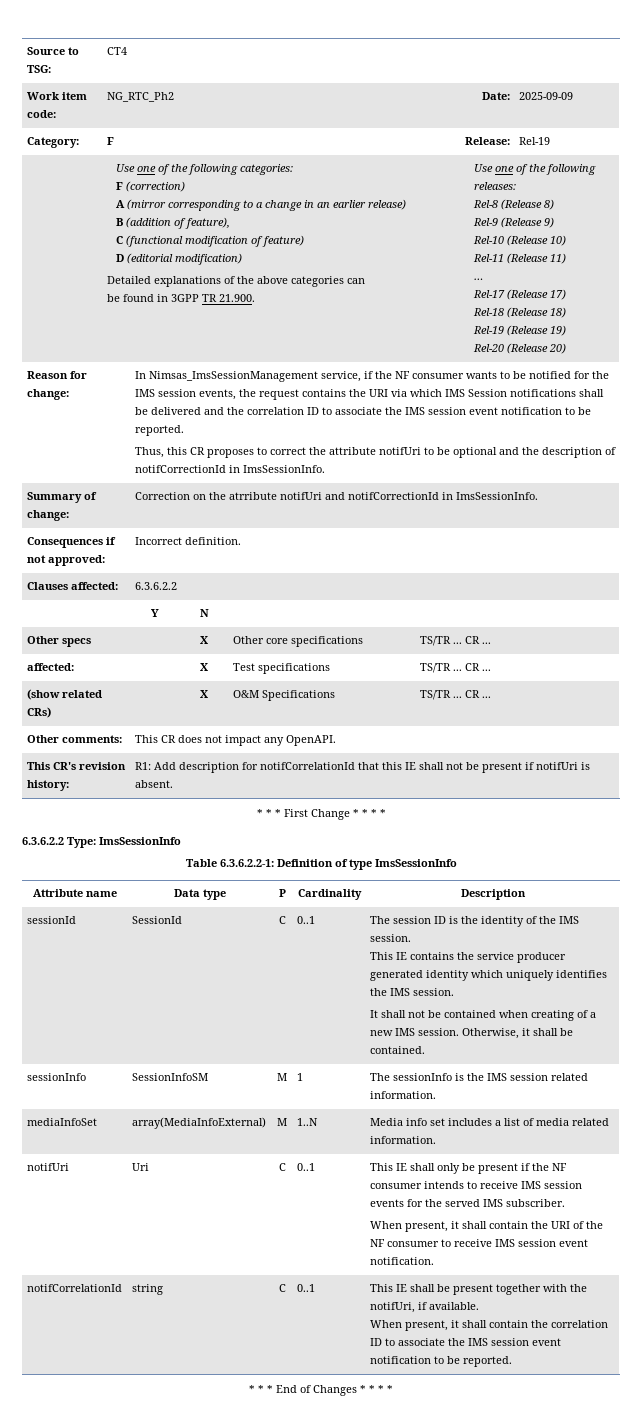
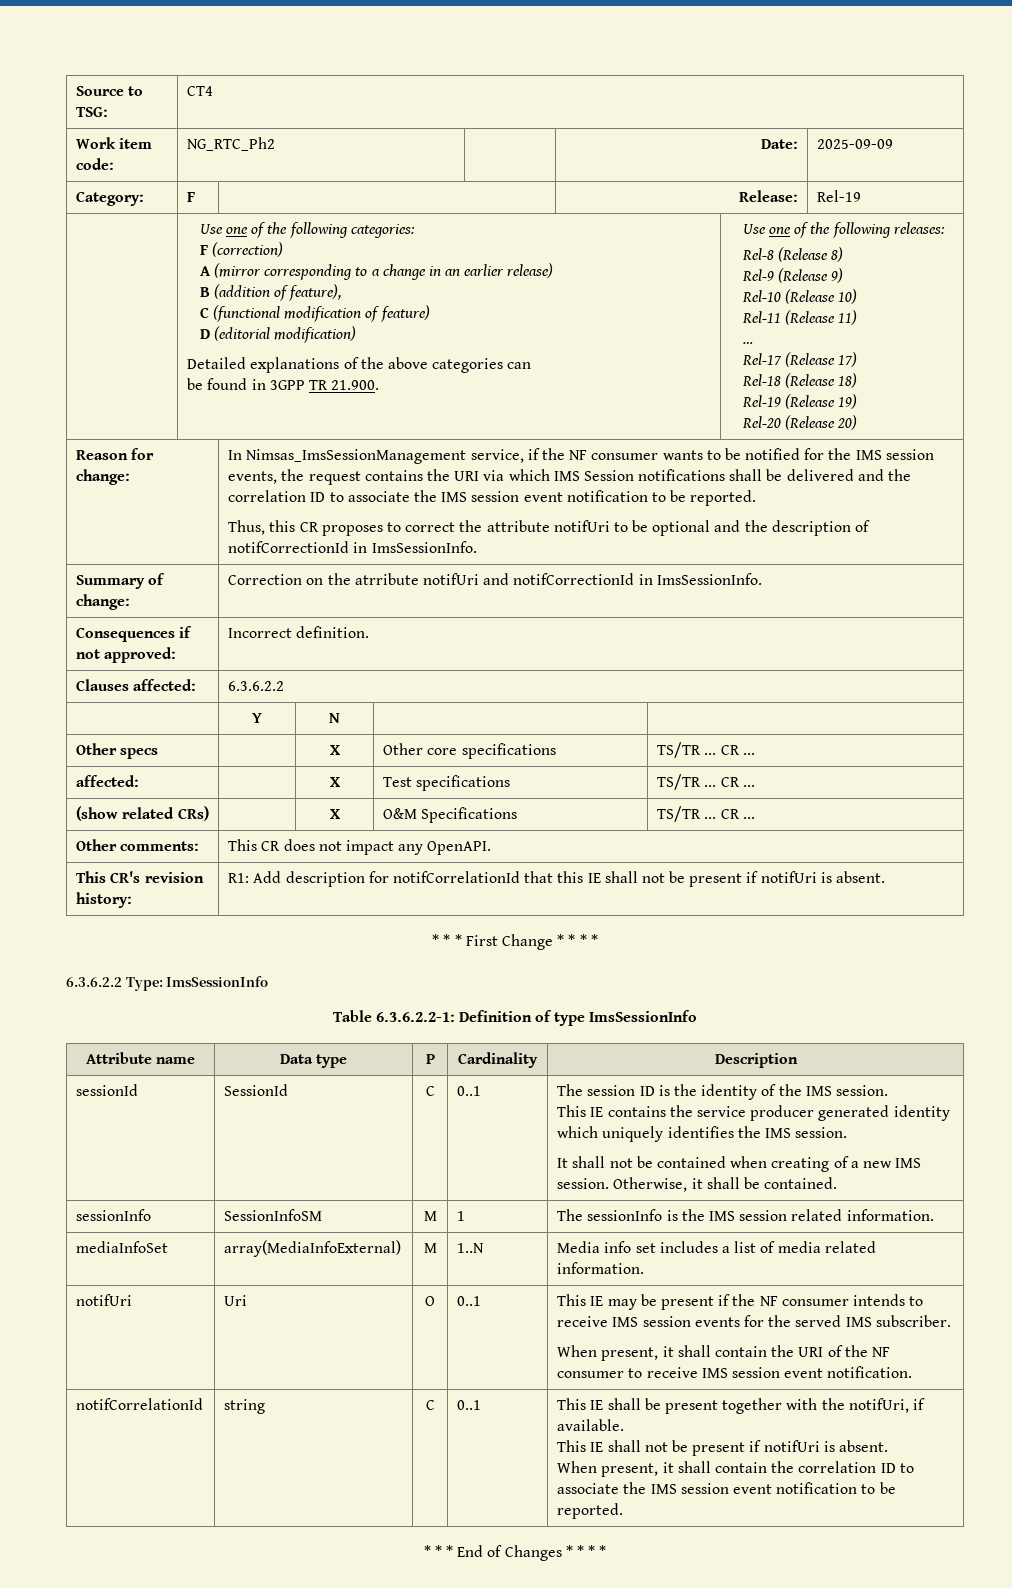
- C | 0..1 | This IE shall only be present if the NF consumer intends to receive IMS session events for the served IMS subscriber.
+ O | 0..1 | This IE may be present if the NF consumer intends to receive IMS session events for the served IMS subscriber.
+ This IE shall not be present if notifUri is absent.

